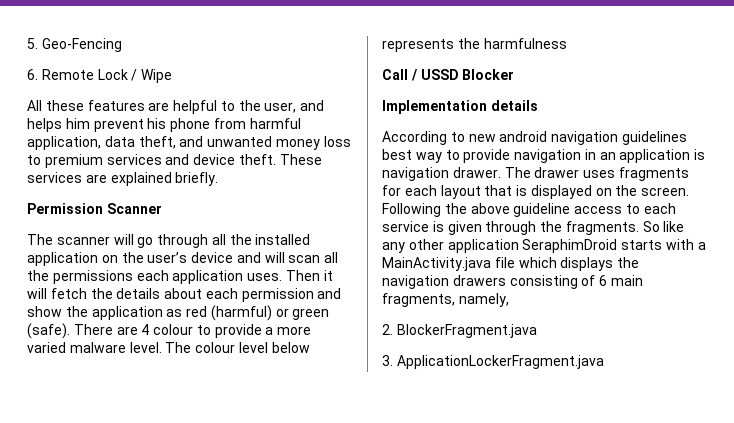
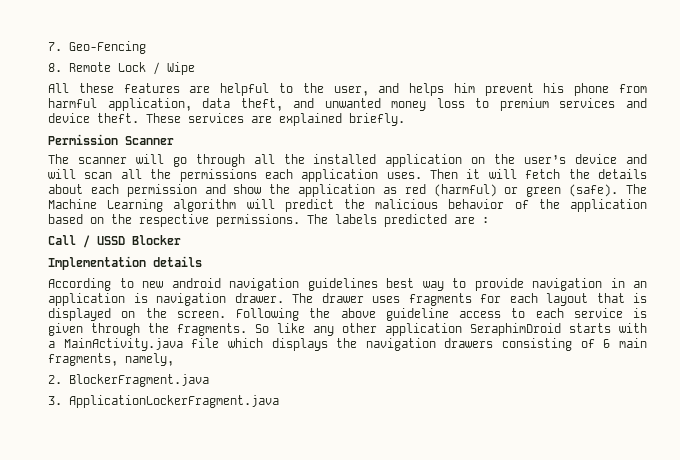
- 5. Geo-Fencing
+ 7. Geo-Fencing
- 6. Remote Lock / Wipe
+ 8. Remote Lock / Wipe
- There are 4 colour to provide a more varied malware level. The colour level below represents the harmfulness
+ The Machine Learning algorithm will predict the malicious behavior of the application based on the respective permissions. The labels predicted are :

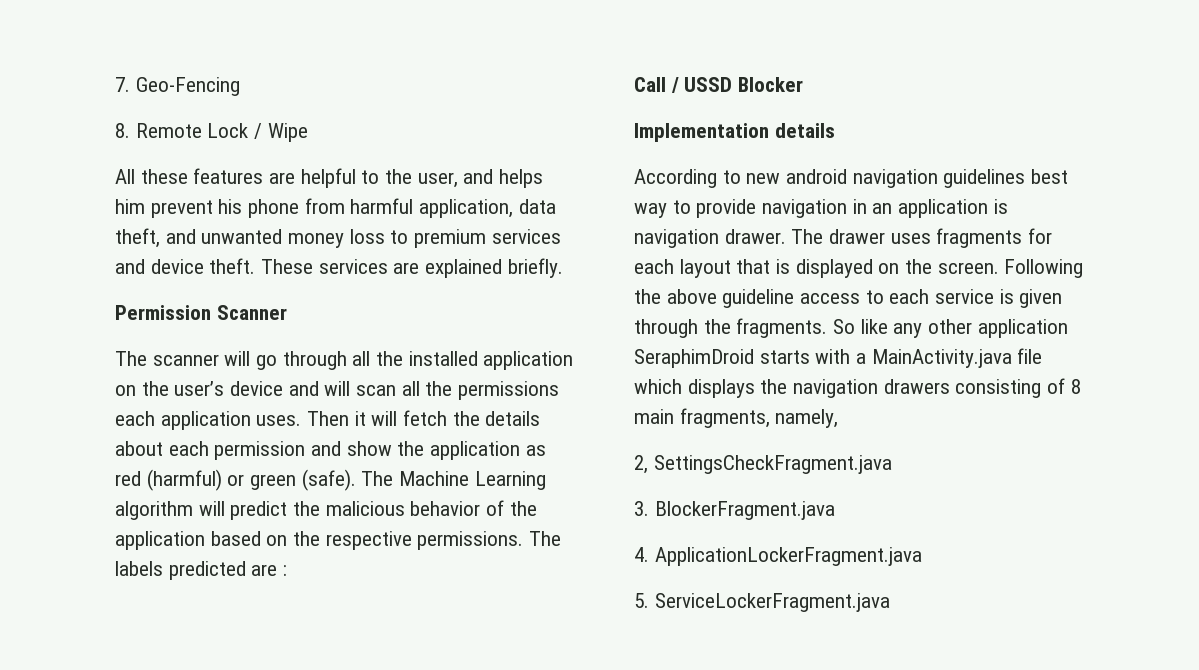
- So like any other application SeraphimDroid starts with a MainActivity.java file which displays the navigation drawers consisting of 6 main fragments, namely,
+ So like any other application SeraphimDroid starts with a MainActivity.java file which displays the navigation drawers consisting of 8 main fragments, namely,
- 2. BlockerFragment.java
+ 2, SettingsCheckFragment.java
+ 3. BlockerFragment.java
- 3. ApplicationLockerFragment.java
+ 4. ApplicationLockerFragment.java
+ 5. ServiceLockerFragment.java

